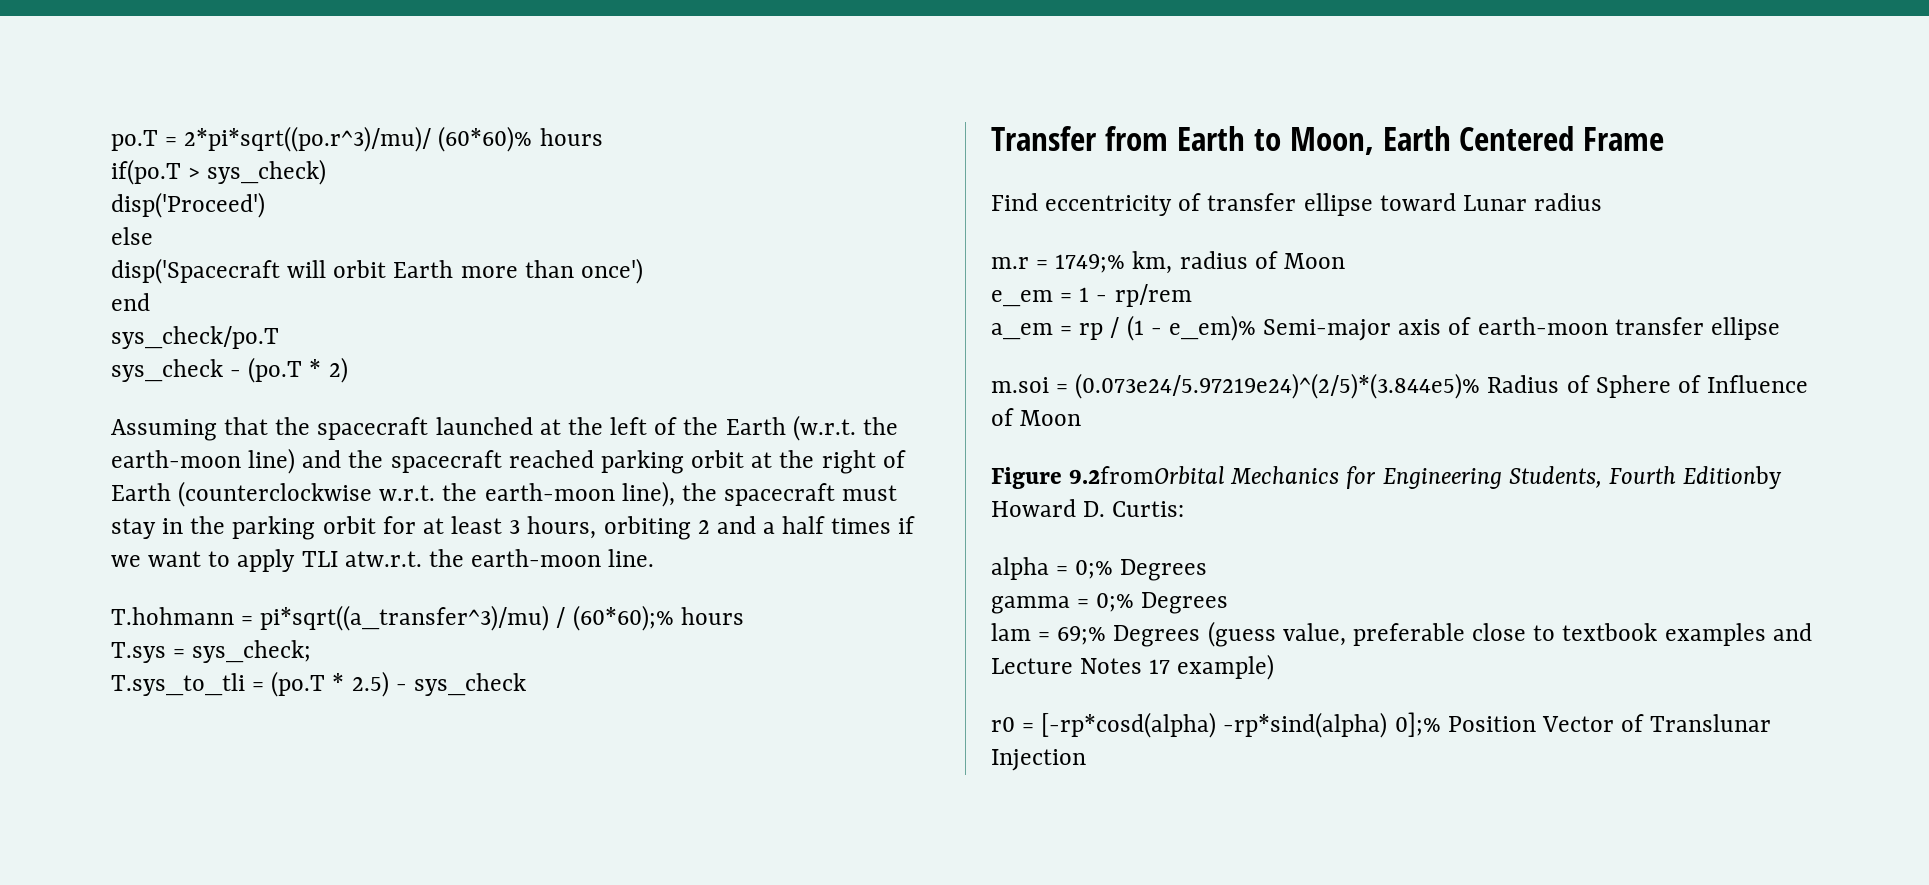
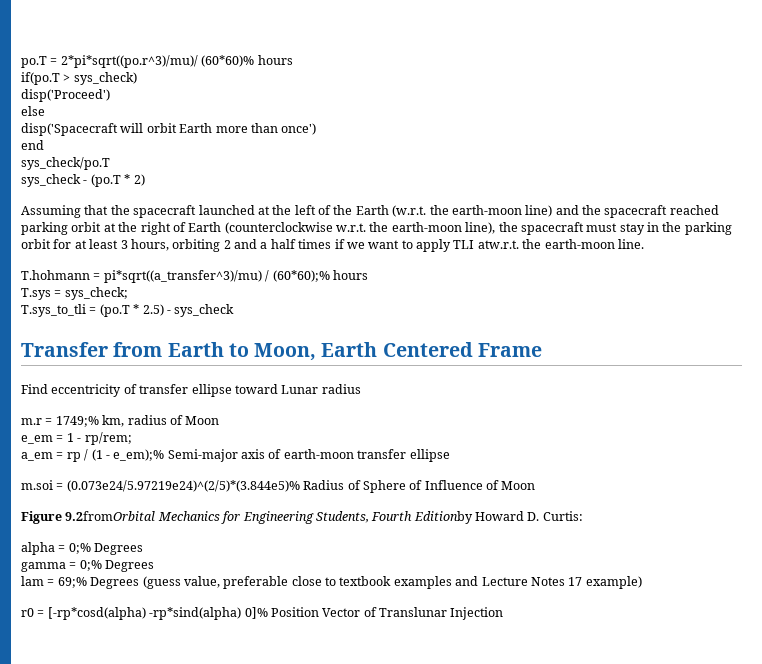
- e_em = 1 - rp/rem
+ e_em = 1 - rp/rem;
- a_em = rp / (1 - e_em)% Semi-major axis of earth-moon transfer ellipse
+ a_em = rp / (1 - e_em);% Semi-major axis of earth-moon transfer ellipse
- r0 = [-rp*cosd(alpha) -rp*sind(alpha) 0];% Position Vector of Translunar Injection
+ r0 = [-rp*cosd(alpha) -rp*sind(alpha) 0]% Position Vector of Translunar Injection

